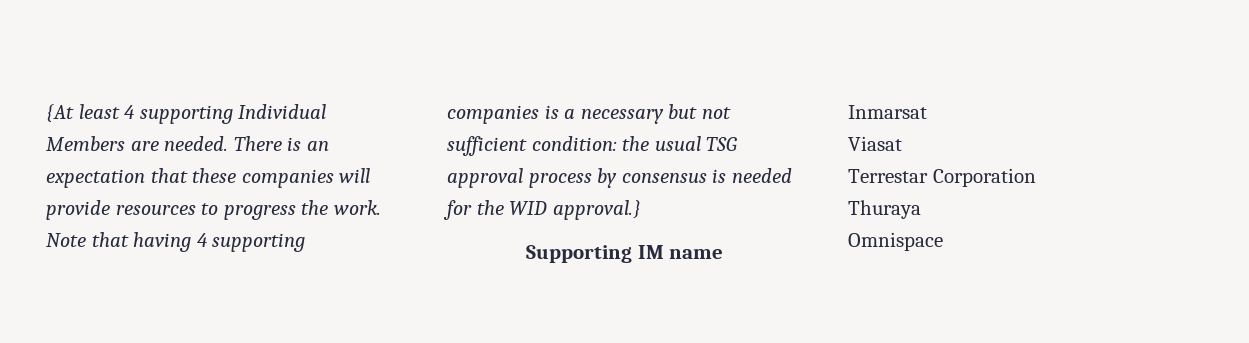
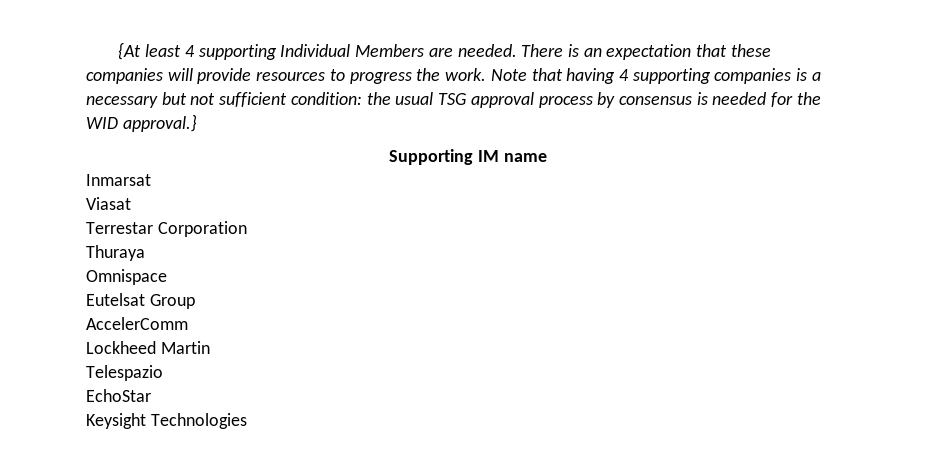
+ Eutelsat Group
+ AccelerComm
+ Lockheed Martin
+ Telespazio
+ EchoStar
+ Keysight Technologies

